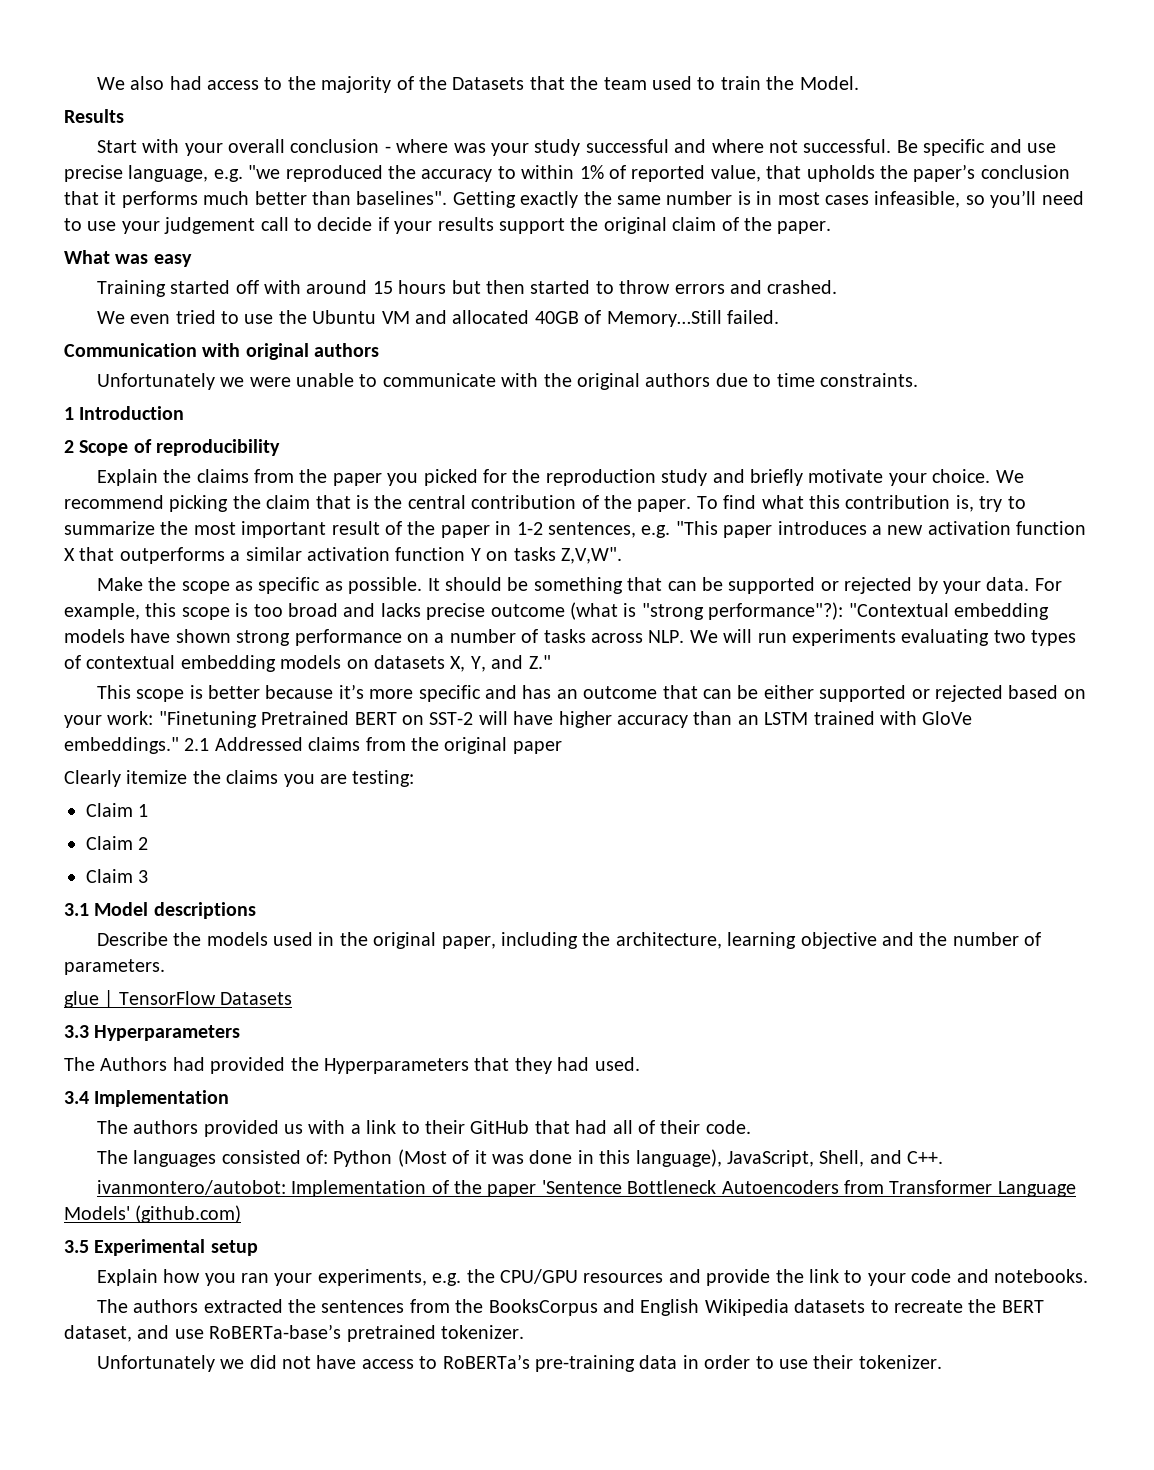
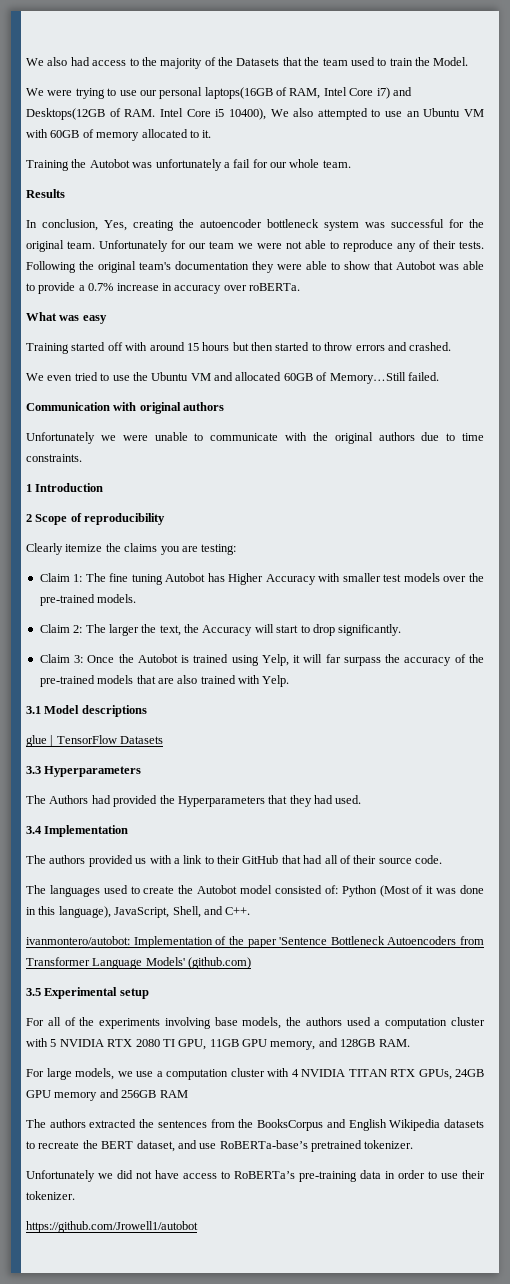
+ We were trying to use our personal laptops(16GB of RAM, Intel Core i7) and Desktops(12GB of RAM. Intel Core i5 10400), We also attempted to use an Ubuntu VM with 60GB of memory allocated to it.
+ Training the Autobot was unfortunately a fail for our whole team.
  Results
- Start with your overall conclusion - where was your study successful and where not successful. Be specific and use precise language, e.g. "we reproduced the accuracy to within 1% of reported value, that upholds the paper’s conclusion that it performs much better than baselines". Getting exactly the same number is in most cases infeasible, so you’ll need to use your judgement call to decide if your results support the original claim of the paper.
+ In conclusion, Yes, creating the autoencoder bottleneck system was successful for the original team. Unfortunately for our team we were not able to reproduce any of their tests. Following the original team's documentation they were able to show that Autobot was able to provide a 0.7% increase in accuracy over roBERTa.
- We even tried to use the Ubuntu VM and allocated 40GB of Memory…Still failed.
+ We even tried to use the Ubuntu VM and allocated 60GB of Memory…Still failed.
- Explain the claims from the paper you picked for the reproduction study and briefly motivate your choice. We recommend picking the claim that is the central contribution of the paper. To find what this contribution is, try to summarize the most important result of the paper in 1-2 sentences, e.g. "This paper introduces a new activation function X that outperforms a similar activation function Y on tasks Z,V,W".
- Make the scope as specific as possible. It should be something that can be supported or rejected by your data. For example, this scope is too broad and lacks precise outcome (what is "strong performance"?): "Contextual embedding models have shown strong performance on a number of tasks across NLP. We will run experiments evaluating two types of contextual embedding models on datasets X, Y, and Z."
- This scope is better because it’s more specific and has an outcome that can be either supported or rejected based on your work: "Finetuning Pretrained BERT on SST-2 will have higher accuracy than an LSTM trained with GloVe embeddings." 2.1 Addressed claims from the original paper
- Claim 1
- Claim 2
- Claim 3
+ Claim 1: The fine tuning Autobot has Higher Accuracy with smaller test models over the pre-trained models.
+ Claim 2: The larger the text, the Accuracy will start to drop significantly.
+ Claim 3: Once the Autobot is trained using Yelp, it will far surpass the accuracy of the pre-trained models that are also trained with Yelp.
  3.1 Model descriptions
- Describe the models used in the original paper, including the architecture, learning objective and the number of parameters.
- The authors provided us with a link to their GitHub that had all of their code.
+ The authors provided us with a link to their GitHub that had all of their source code.
- The languages consisted of: Python (Most of it was done in this language), JavaScript, Shell, and C++.
+ The languages used to create the Autobot model consisted of: Python (Most of it was done in this language), JavaScript, Shell, and C++.
- Explain how you ran your experiments, e.g. the CPU/GPU resources and provide the link to your code and notebooks.
+ For all of the experiments involving base models, the authors used a computation cluster with 5 NVIDIA RTX 2080 TI GPU, 11GB GPU memory, and 128GB RAM.
+ For large models, we use a computation cluster with 4 NVIDIA TITAN RTX GPUs, 24GB GPU memory and 256GB RAM
+ https://github.com/Jrowell1/autobot

